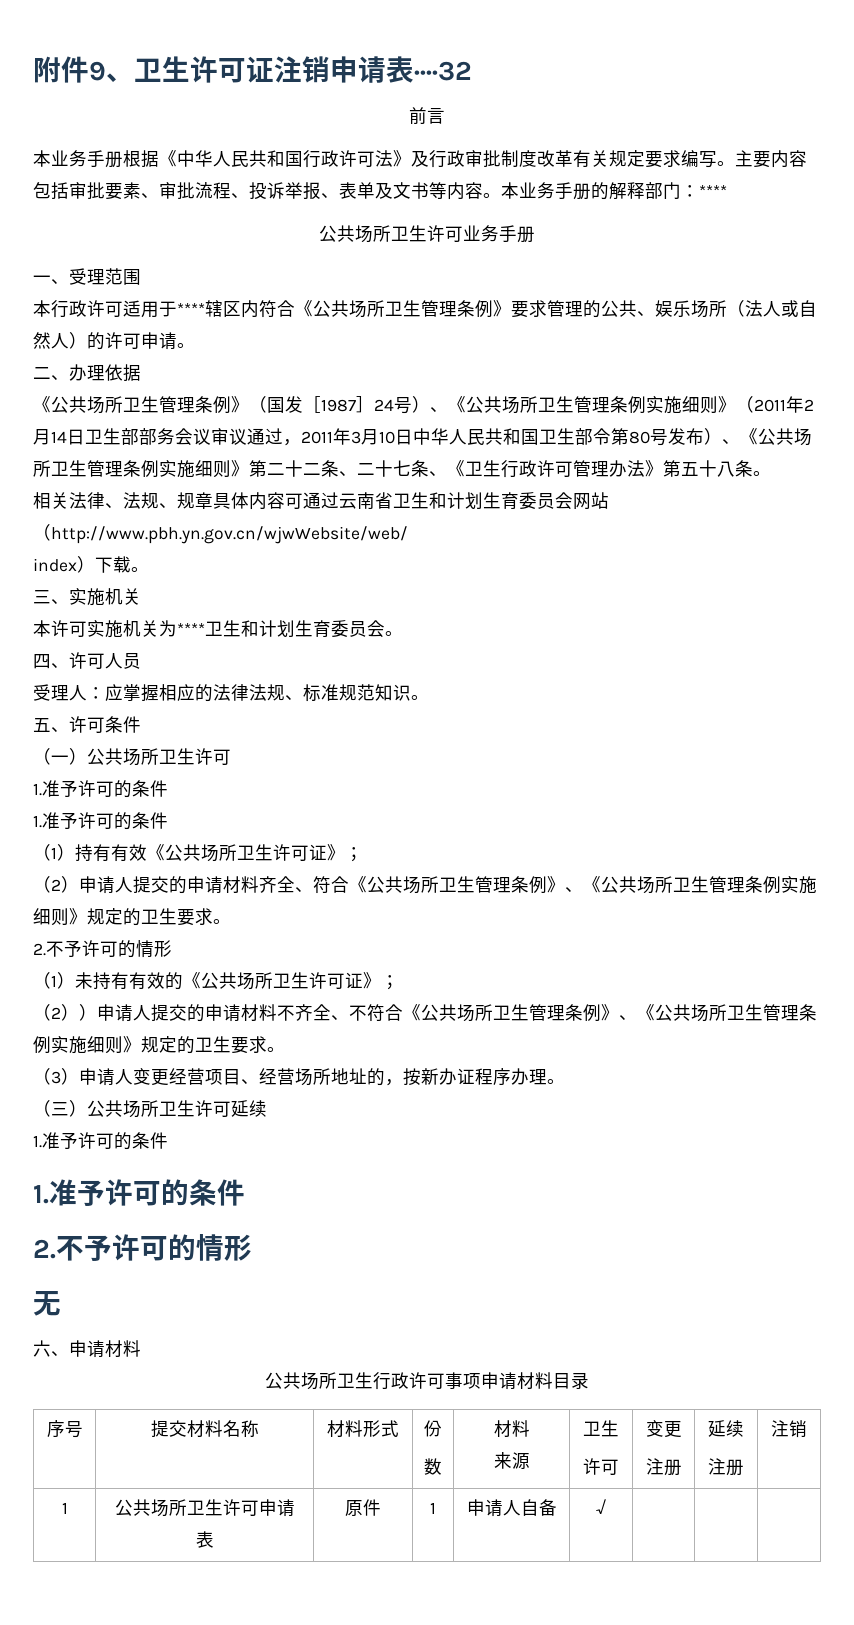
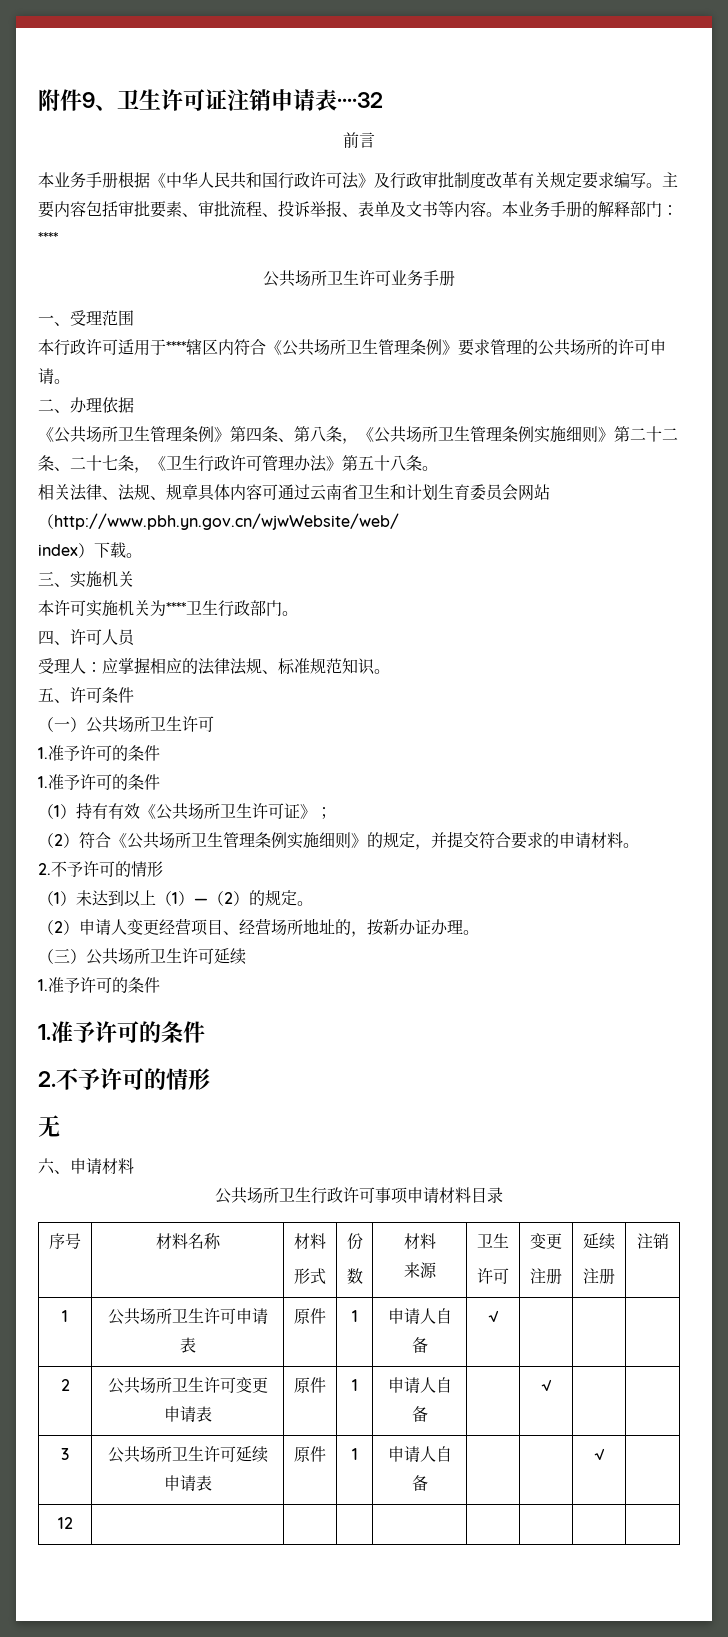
- 本行政许可适用于****辖区内符合《公共场所卫生管理条例》要求管理的公共、娱乐场所（法人或自然人）的许可申请。
+ 本行政许可适用于****辖区内符合《公共场所卫生管理条例》要求管理的公共场所的许可申请。
- 《公共场所卫生管理条例》（国发［1987］24号）、《公共场所卫生管理条例实施细则》（2011年2月14日卫生部部务会议审议通过，2011年3月10日中华人民共和国卫生部令第80号发布）、《公共场所卫生管理条例实施细则》第二十二条、二十七条、《卫生行政许可管理办法》第五十八条。
+ 《公共场所卫生管理条例》第四条、第八条，《公共场所卫生管理条例实施细则》第二十二条、二十七条，《卫生行政许可管理办法》第五十八条。
- 本许可实施机关为****卫生和计划生育委员会。
+ 本许可实施机关为****卫生行政部门。
- （2）申请人提交的申请材料齐全、符合《公共场所卫生管理条例》、《公共场所卫生管理条例实施细则》规定的卫生要求。
+ （2）符合《公共场所卫生管理条例实施细则》的规定，并提交符合要求的申请材料。
- （1）未持有有效的《公共场所卫生许可证》；
- （2））申请人提交的申请材料不齐全、不符合《公共场所卫生管理条例》、《公共场所卫生管理条例实施细则》规定的卫生要求。
- （3）申请人变更经营项目、经营场所地址的，按新办证程序办理。
+ （1）未达到以上（1）—（2）的规定。
+ （2）申请人变更经营项目、经营场所地址的，按新办证办理。
- 序号 | 提交材料名称 | 材料形式 | 份
+ 序号 | 材料名称 | 材料
+ 形式 | 份
+ 2 | 公共场所卫生许可变更申请表 | 原件 | 1 | 申请人自备 | | √ | |
+ 3 | 公共场所卫生许可延续申请表 | 原件 | 1 | 申请人自备 | | | √ |
+ 12 | | | | | | | |

